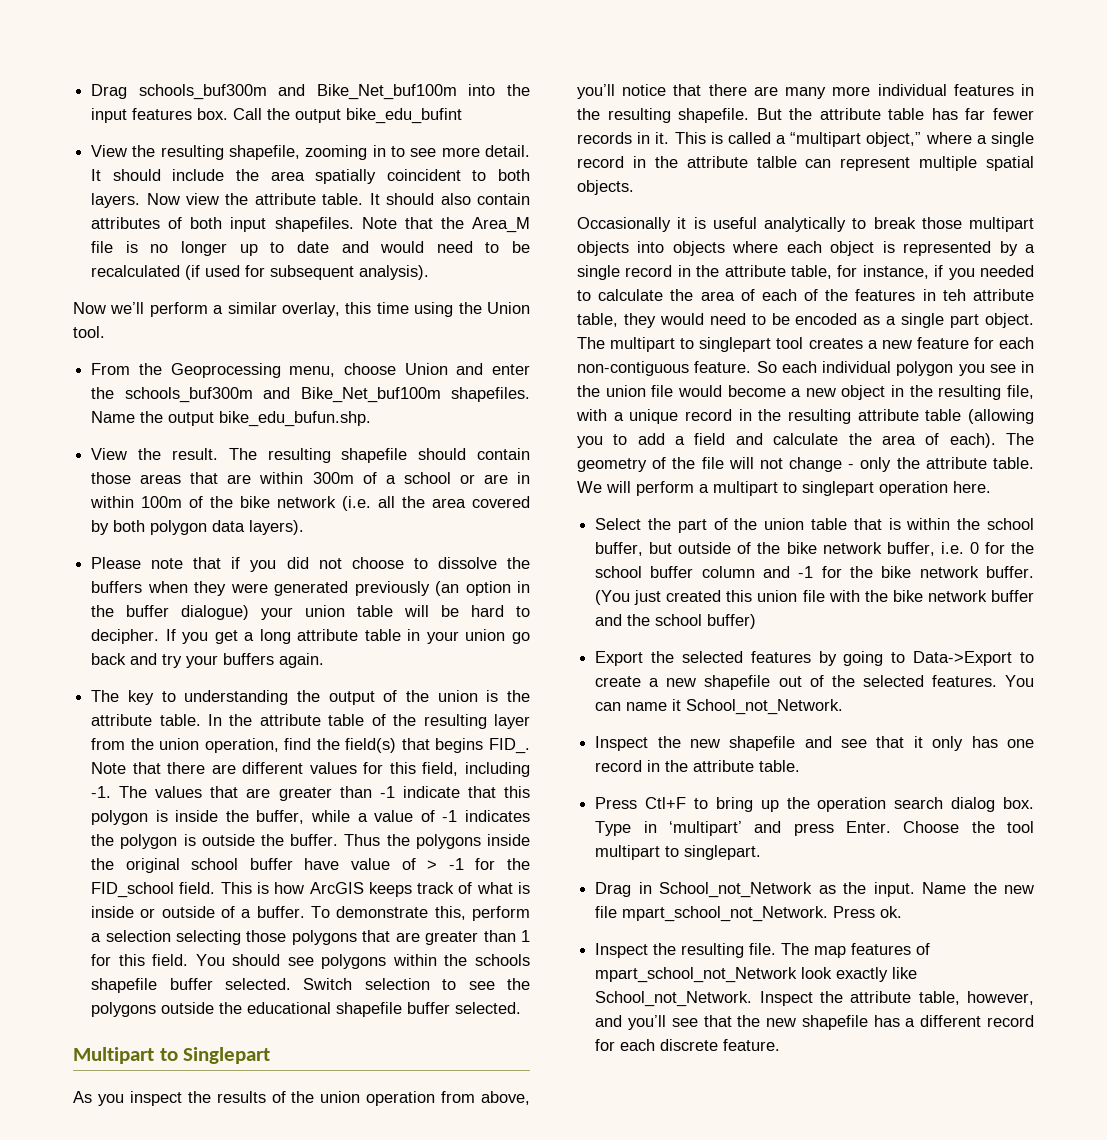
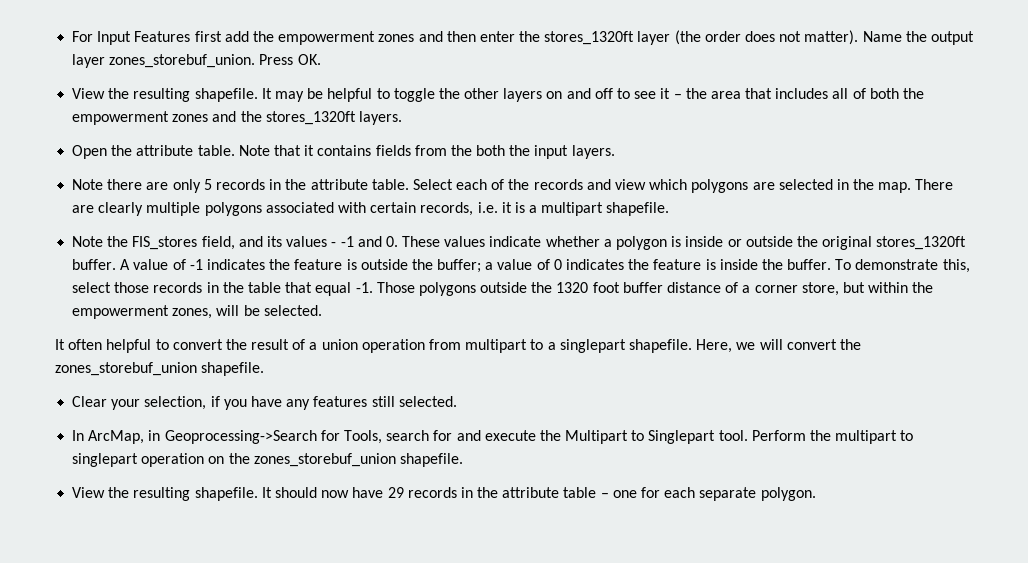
- Drag schools_buf300m and Bike_Net_buf100m into the input features box. Call the output bike_edu_bufint
- View the resulting shapefile, zooming in to see more detail. It should include the area spatially coincident to both layers. Now view the attribute table. It should also contain attributes of both input shapefiles. Note that the Area_M file is no longer up to date and would need to be recalculated (if used for subsequent analysis).
- Now we’ll perform a similar overlay, this time using the Union tool.
- From the Geoprocessing menu, choose Union and enter the schools_buf300m and Bike_Net_buf100m shapefiles. Name the output bike_edu_bufun.shp.
- View the result. The resulting shapefile should contain those areas that are within 300m of a school or are in within 100m of the bike network (i.e. all the area covered by both polygon data layers).
- Please note that if you did not choose to dissolve the buffers when they were generated previously (an option in the buffer dialogue) your union table will be hard to decipher. If you get a long attribute table in your union go back and try your buffers again.
- The key to understanding the output of the union is the attribute table. In the attribute table of the resulting layer from the union operation, find the field(s) that begins FID_. Note that there are different values for this field, including -1. The values that are greater than -1 indicate that this polygon is inside the buffer, while a value of -1 indicates the polygon is outside the buffer. Thus the polygons inside the original school buffer have value of > -1 for the FID_school field. This is how ArcGIS keeps track of what is inside or outside of a buffer. To demonstrate this, perform a selection selecting those polygons that are greater than 1 for this field. You should see polygons within the schools shapefile buffer selected. Switch selection to see the polygons outside the educational shapefile buffer selected.
- Multipart to Singlepart
- As you inspect the results of the union operation from above, you’ll notice that there are many more individual features in the resulting shapefile. But the attribute table has far fewer records in it. This is called a “multipart object,” where a single record in the attribute talble can represent multiple spatial objects.
- Occasionally it is useful analytically to break those multipart objects into objects where each object is represented by a single record in the attribute table, for instance, if you needed to calculate the area of each of the features in teh attribute table, they would need to be encoded as a single part object. The multipart to singlepart tool creates a new feature for each non-contiguous feature. So each individual polygon you see in the union file would become a new object in the resulting file, with a unique record in the resulting attribute table (allowing you to add a field and calculate the area of each). The geometry of the file will not change - only the attribute table. We will perform a multipart to singlepart operation here.
- Select the part of the union table that is within the school buffer, but outside of the bike network buffer, i.e. 0 for the school buffer column and -1 for the bike network buffer. (You just created this union file with the bike network buffer and the school buffer)
- Export the selected features by going to Data->Export to create a new shapefile out of the selected features. You can name it School_not_Network.
- Inspect the new shapefile and see that it only has one record in the attribute table.
- Press Ctl+F to bring up the operation search dialog box. Type in ‘multipart’ and press Enter. Choose the tool multipart to singlepart.
- Drag in School_not_Network as the input. Name the new file mpart_school_not_Network. Press ok.
- Inspect the resulting file. The map features of mpart_school_not_Network look exactly like School_not_Network. Inspect the attribute table, however, and you’ll see that the new shapefile has a different record for each discrete feature.
+ For Input Features first add the empowerment zones and then enter the stores_1320ft layer (the order does not matter). Name the output layer zones_storebuf_union. Press OK.
+ View the resulting shapefile. It may be helpful to toggle the other layers on and off to see it – the area that includes all of both the empowerment zones and the stores_1320ft layers.
+ Open the attribute table. Note that it contains fields from the both the input layers.
+ Note there are only 5 records in the attribute table. Select each of the records and view which polygons are selected in the map. There are clearly multiple polygons associated with certain records, i.e. it is a multipart shapefile.
+ Note the FIS_stores field, and its values - -1 and 0. These values indicate whether a polygon is inside or outside the original stores_1320ft buffer. A value of -1 indicates the feature is outside the buffer; a value of 0 indicates the feature is inside the buffer. To demonstrate this, select those records in the table that equal -1. Those polygons outside the 1320 foot buffer distance of a corner store, but within the empowerment zones, will be selected.
+ It often helpful to convert the result of a union operation from multipart to a singlepart shapefile. Here, we will convert the zones_storebuf_union shapefile.
+ Clear your selection, if you have any features still selected.
+ In ArcMap, in Geoprocessing->Search for Tools, search for and execute the Multipart to Singlepart tool. Perform the multipart to singlepart operation on the zones_storebuf_union shapefile.
+ View the resulting shapefile. It should now have 29 records in the attribute table – one for each separate polygon.

